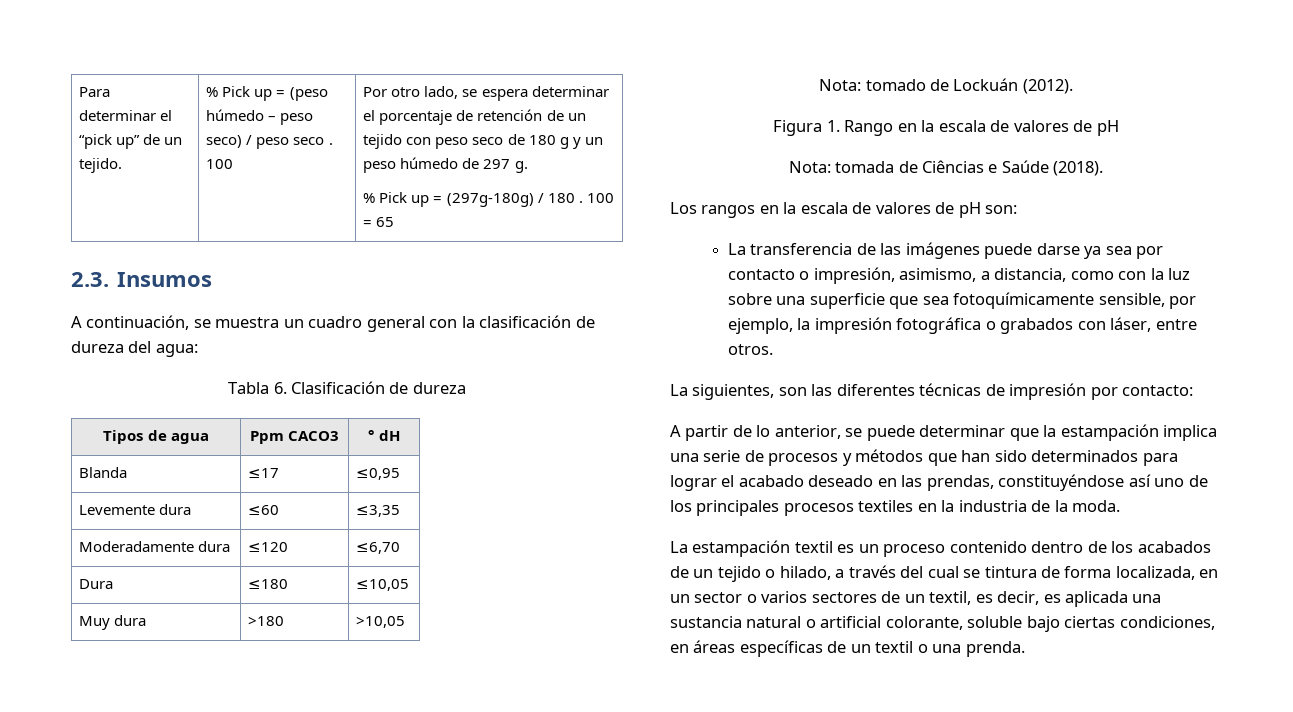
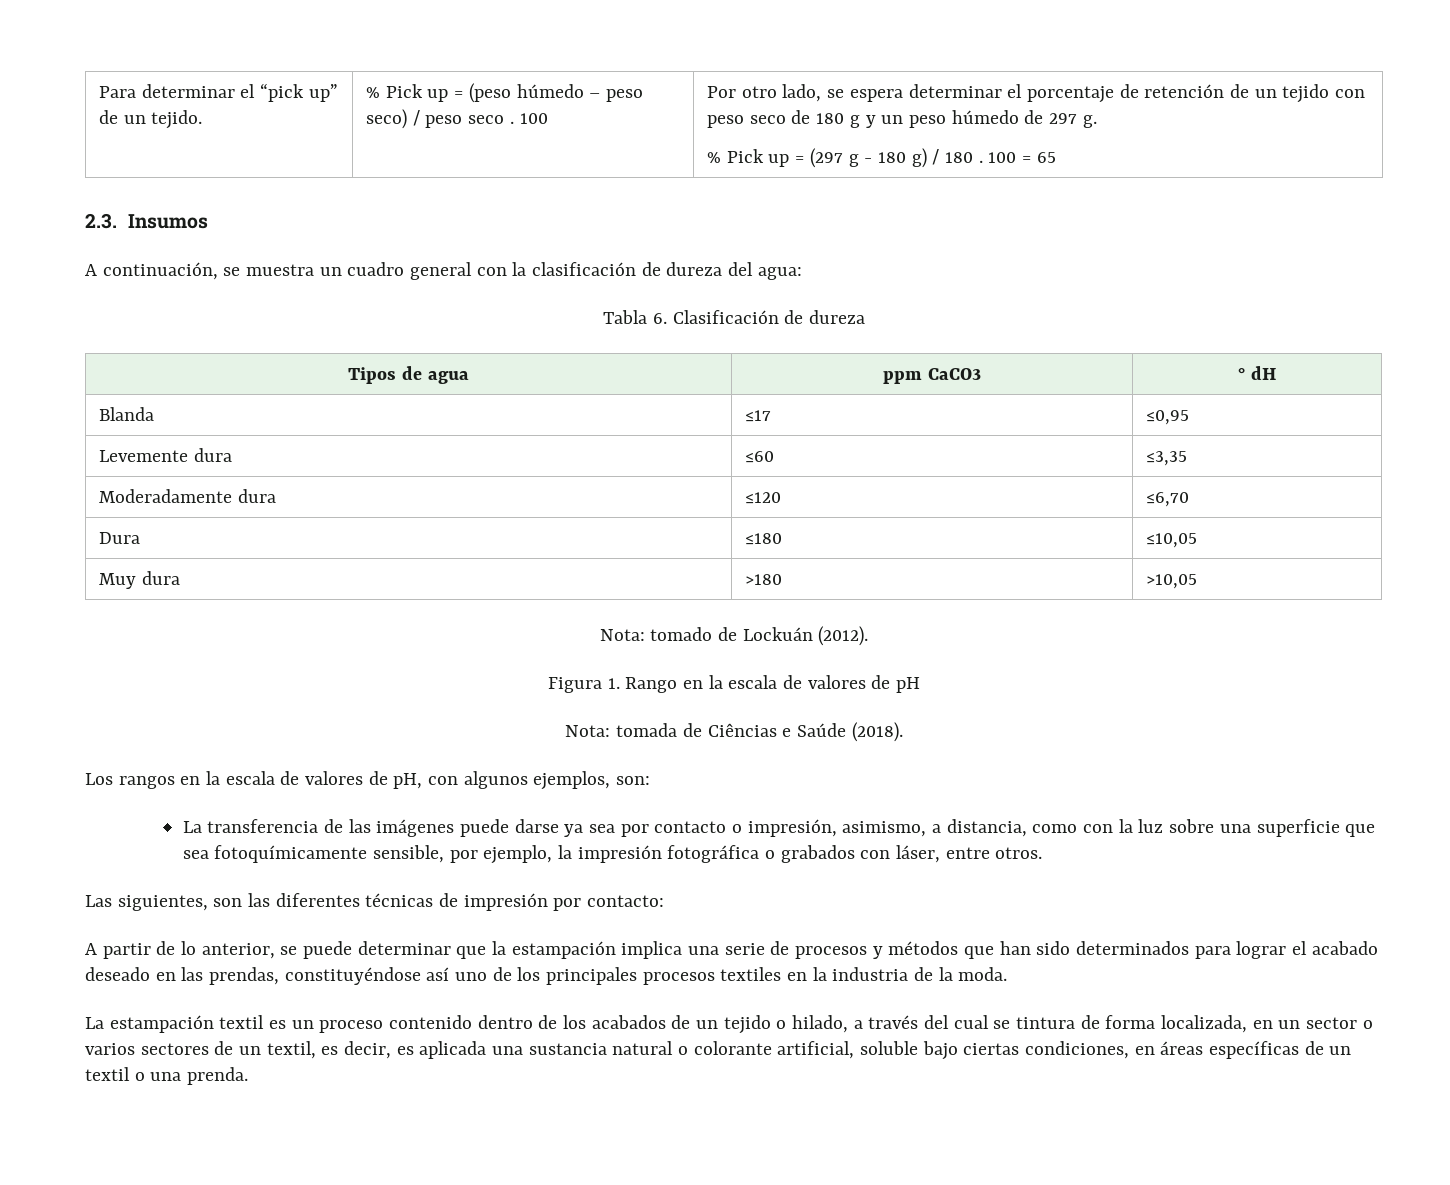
- % Pick up = (297g-180g) / 180 .
+ % Pick up = (297 g - 180 g) / 180 .
- Tipos de agua | Ppm CACO3 | ° dH
+ Tipos de agua | ppm CaCO3 | ° dH
- Los rangos en la escala de valores de pH son:
+ Los rangos en la escala de valores de pH, con algunos ejemplos, son:
- La siguientes, son las diferentes técnicas de impresión por contacto:
+ Las siguientes, son las diferentes técnicas de impresión por contacto:
- La estampación textil es un proceso contenido dentro de los acabados de un tejido o hilado, a través del cual se tintura de forma localizada, en un sector o varios sectores de un textil, es decir, es aplicada una sustancia natural o artificial colorante, soluble bajo ciertas condiciones, en áreas específicas de un textil o una prenda.
+ La estampación textil es un proceso contenido dentro de los acabados de un tejido o hilado, a través del cual se tintura de forma localizada, en un sector o varios sectores de un textil, es decir, es aplicada una sustancia natural o colorante artificial, soluble bajo ciertas condiciones, en áreas específicas de un textil o una prenda.

